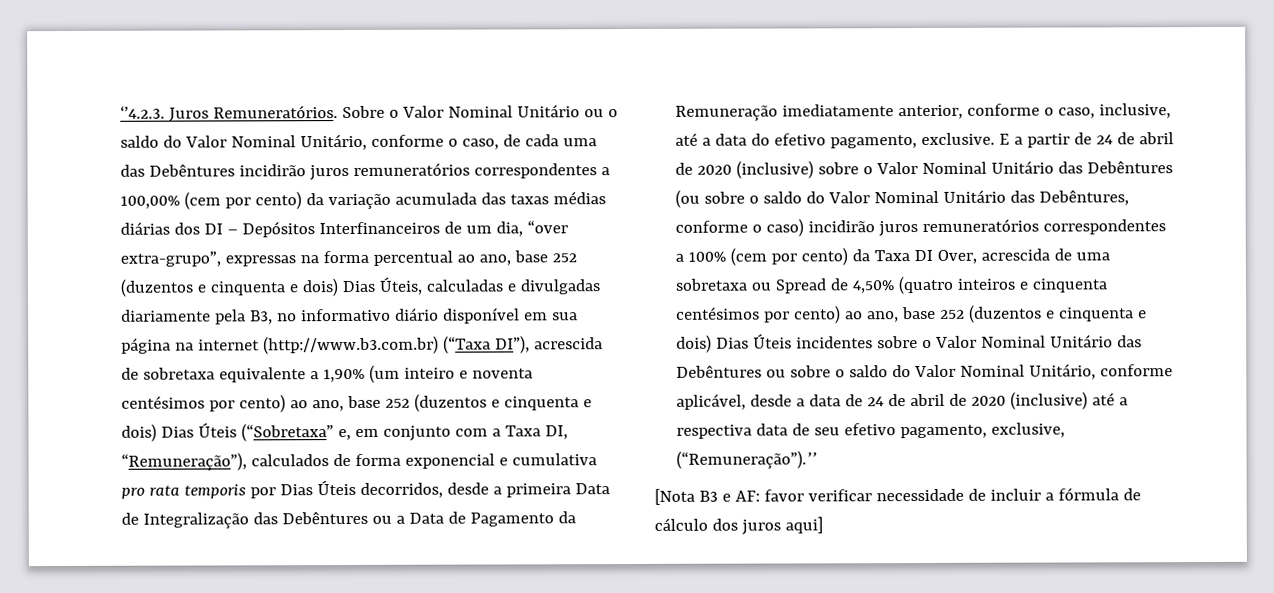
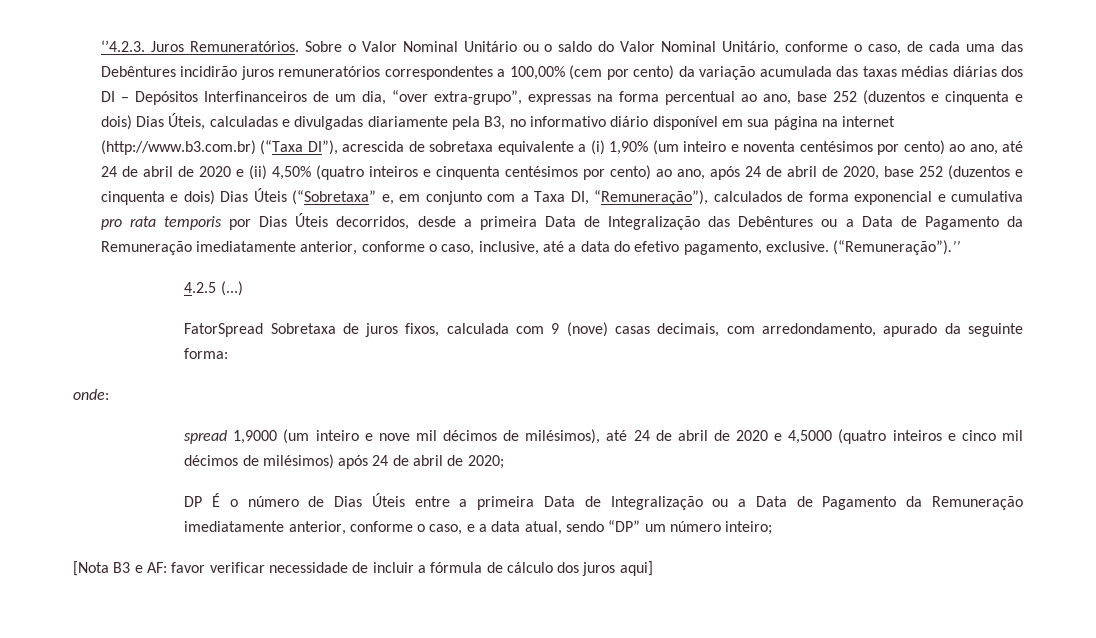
- Sobre o Valor Nominal Unitário ou o saldo do Valor Nominal Unitário, conforme o caso, de cada uma das Debêntures incidirão juros remuneratórios correspondentes a 100,00% (cem por cento) da variação acumulada das taxas médias diárias dos DI – Depósitos Interfinanceiros de um dia, “over extra-grupo”, expressas na forma percentual ao ano, base 252 (duzentos e cinquenta e dois) Dias Úteis, calculadas e divulgadas diariamente pela B3, no informativo diário disponível em sua página na internet (http://www.b3.com.br) (“Taxa DI”), acrescida de sobretaxa equivalente a 1,90% (um inteiro e noventa centésimos por cento) ao ano, base 252 (duzentos e cinquenta e dois) Dias Úteis (“Sobretaxa” e, em conjunto com a Taxa DI, “Remuneração”), calculados de forma exponencial e cumulativa pro rata temporis por Dias Úteis decorridos, desde a primeira Data de Integralização das Debêntures ou a Data de Pagamento da Remuneração imediatamente anterior, conforme o caso, inclusive, até a data do efetivo pagamento, exclusive.
+ Sobre o Valor Nominal Unitário ou o saldo do Valor Nominal Unitário, conforme o caso, de cada uma das Debêntures incidirão juros remuneratórios correspondentes a 100,00% (cem por cento) da variação acumulada das taxas médias diárias dos DI – Depósitos Interfinanceiros de um dia, “over extra-grupo”, expressas na forma percentual ao ano, base 252 (duzentos e cinquenta e dois) Dias Úteis, calculadas e divulgadas diariamente pela B3, no informativo diário disponível em sua página na internet (http://www.b3.com.br) (“Taxa DI”), acrescida de sobretaxa equivalente a (i) 1,90% (um inteiro e noventa centésimos por cento) ao ano, até 24 de abril de 2020 e (ii) 4,50% (quatro inteiros e cinquenta centésimos por cento) ao ano, após 24 de abril de 2020, base 252 (duzentos e cinquenta e dois) Dias Úteis (“Sobretaxa” e, em conjunto com a Taxa DI, “Remuneração”), calculados de forma exponencial e cumulativa pro rata temporis por Dias Úteis decorridos, desde a primeira Data de Integralização das Debêntures ou a Data de Pagamento da Remuneração imediatamente anterior, conforme o caso, inclusive, até a data do efetivo pagamento, exclusive.
- E a partir de 24 de abril de 2020 (inclusive) sobre o Valor Nominal Unitário das Debêntures (ou sobre o saldo do Valor Nominal Unitário das Debêntures, conforme o caso) incidirão juros remuneratórios correspondentes a 100% (cem por cento) da Taxa DI Over, acrescida de uma sobretaxa ou Spread de 4,50% (quatro inteiros e cinquenta centésimos por cento) ao ano, base 252 (duzentos e cinquenta e dois) Dias Úteis incidentes sobre o Valor Nominal Unitário das Debêntures ou sobre o saldo do Valor Nominal Unitário, conforme aplicável, desde a data de 24 de abril de 2020 (inclusive) até a respectiva data de seu efetivo pagamento, exclusive, (“Remuneração”).’’
+ (“Remuneração”).’’
+ 4.2.5 (...)
+ FatorSpread Sobretaxa de juros fixos, calculada com 9 (nove) casas decimais, com arredondamento, apurado da seguinte forma:
+ onde:
+ spread 1,9000 (um inteiro e nove mil décimos de milésimos), até 24 de abril de 2020 e 4,5000 (quatro inteiros e cinco mil décimos de milésimos) após 24 de abril de 2020;
+ DP É o número de Dias Úteis entre a primeira Data de Integralização ou a Data de Pagamento da Remuneração imediatamente anterior, conforme o caso, e a data atual, sendo “DP” um número inteiro;

